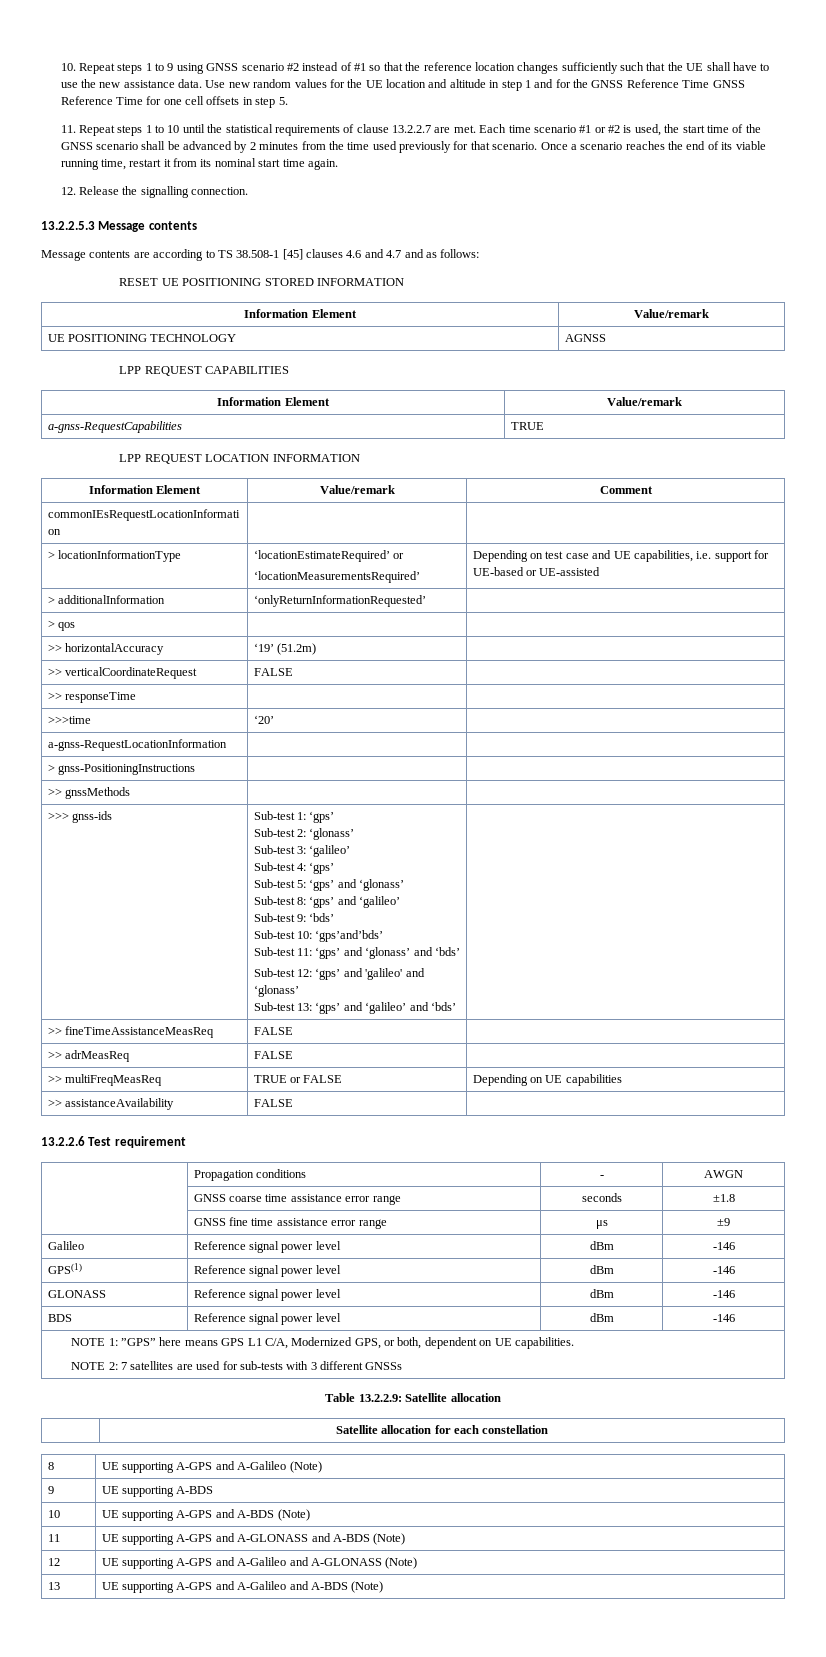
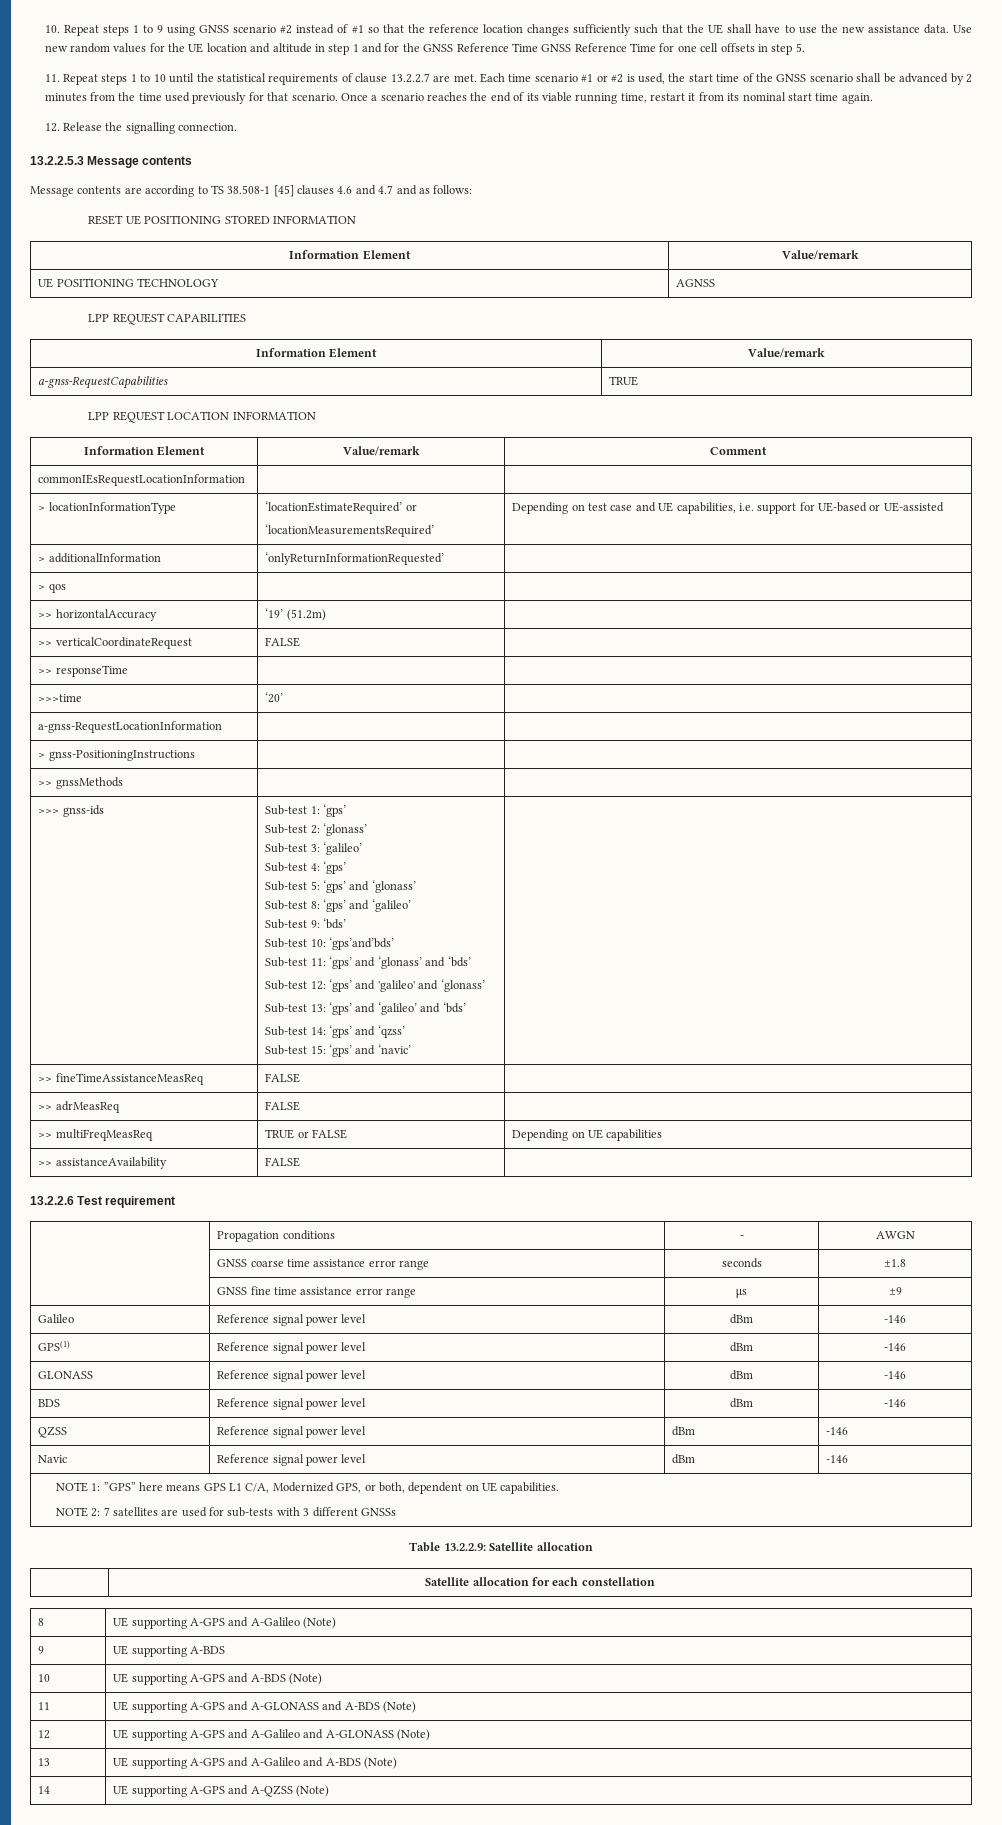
+ Sub-test 14: ‘gps’ and ‘qzss’
+ Sub-test 15: ‘gps’ and ‘navic’
+ QZSS | Reference signal power level | dBm | -146
+ Navic | Reference signal power level | dBm | -146
+ 14 | UE supporting A-GPS and A-QZSS (Note)

